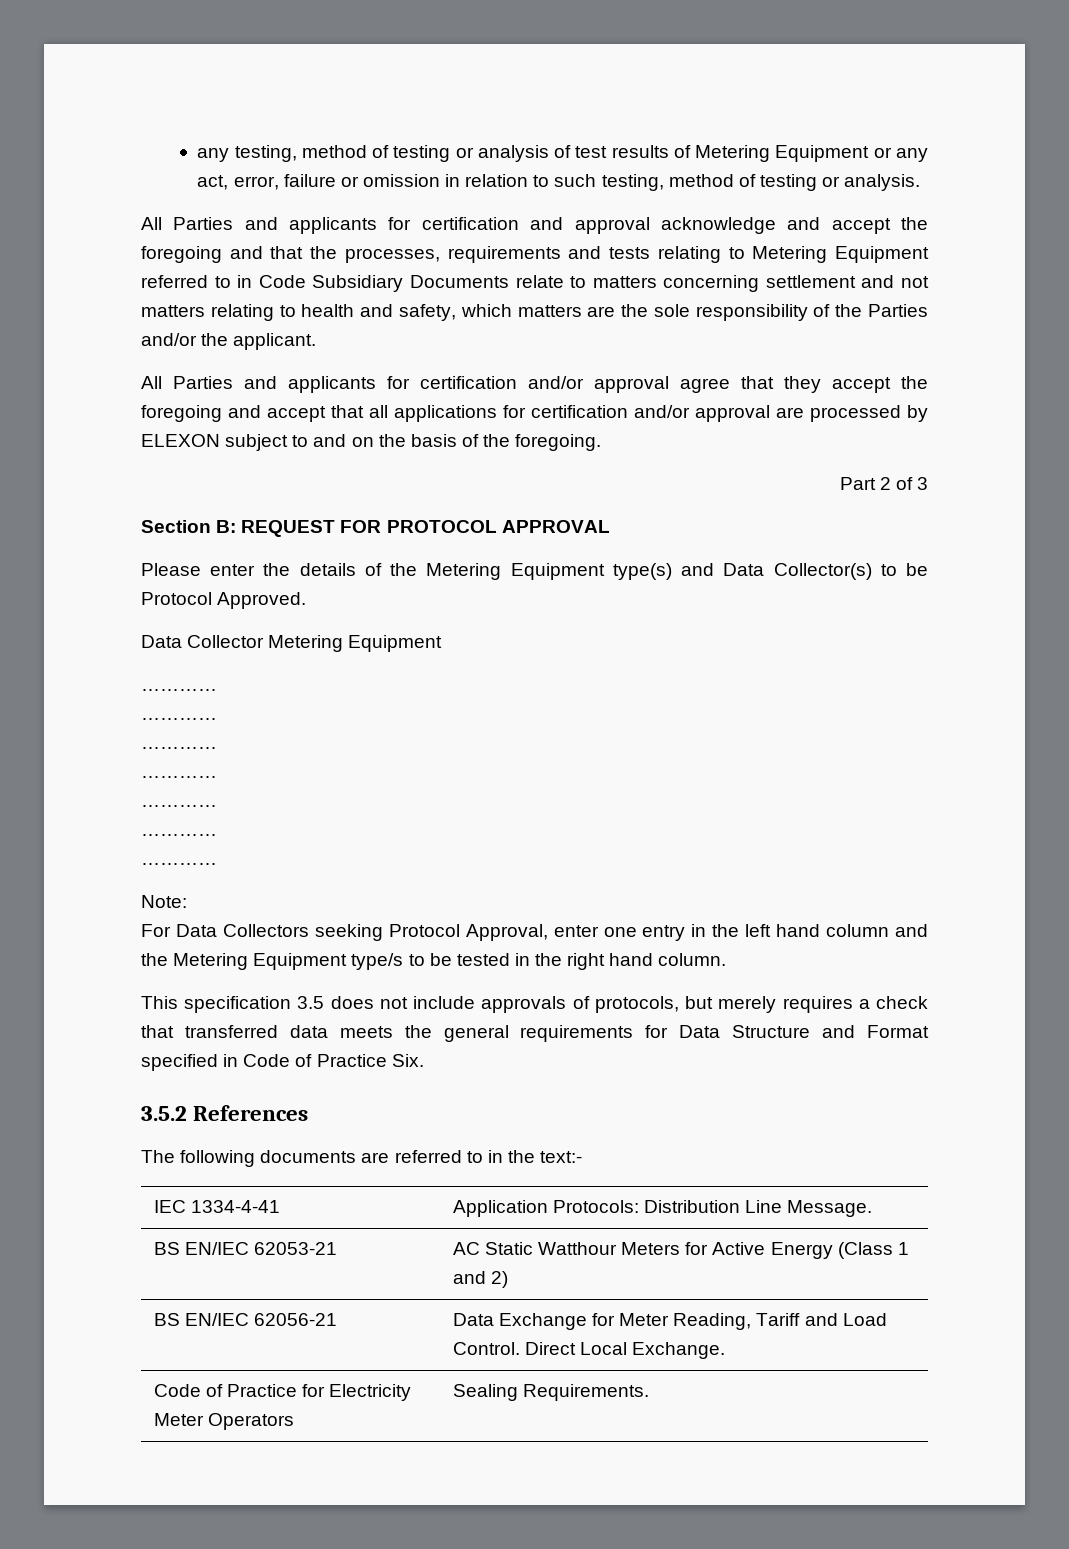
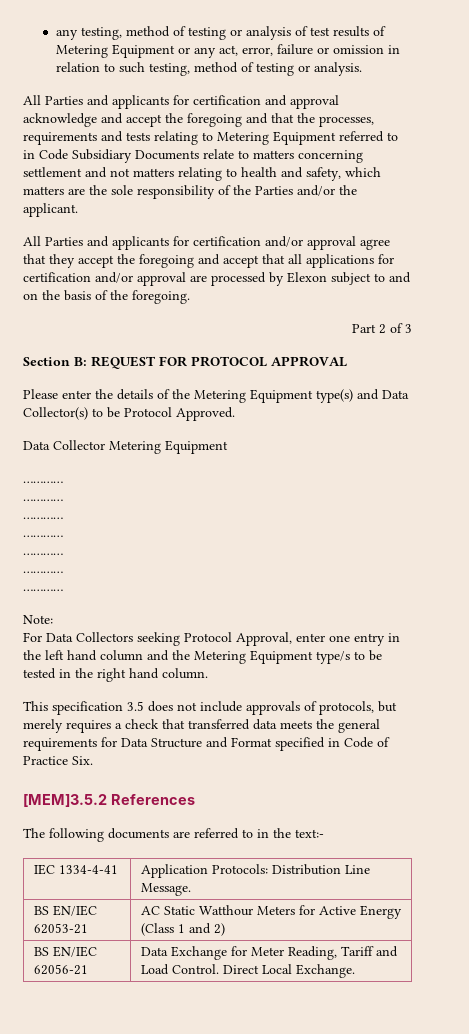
- All Parties and applicants for certification and/or approval agree that they accept the foregoing and accept that all applications for certification and/or approval are processed by ELEXON subject to and on the basis of the foregoing.
+ All Parties and applicants for certification and/or approval agree that they accept the foregoing and accept that all applications for certification and/or approval are processed by Elexon subject to and on the basis of the foregoing.
- 3.5.2 References
+ [MEM]3.5.2 References
- Code of Practice for Electricity Meter Operators | Sealing Requirements.

